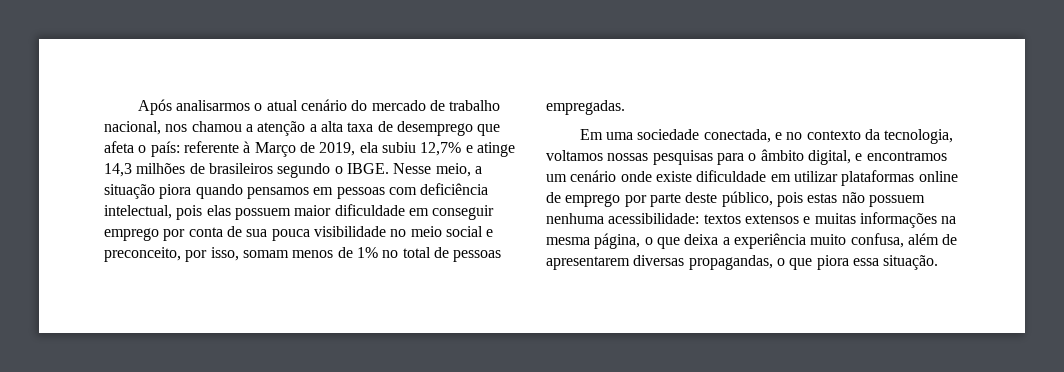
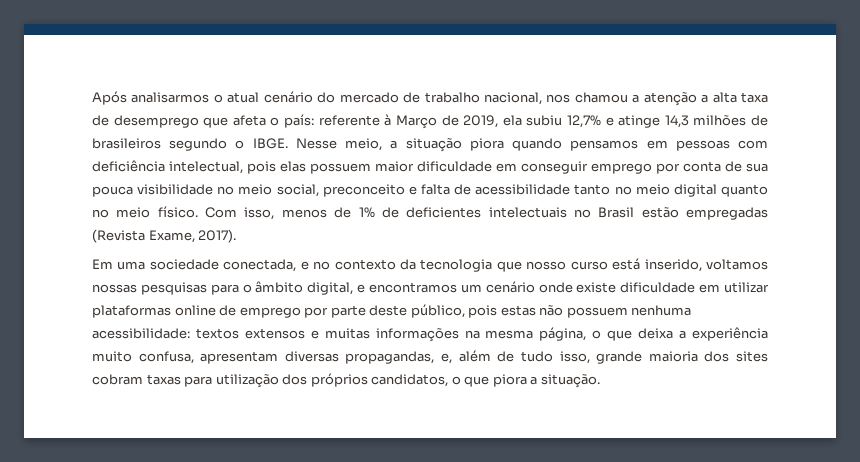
- Nesse meio, a situação piora quando pensamos em pessoas com deficiência intelectual, pois elas possuem maior dificuldade em conseguir emprego por conta de sua pouca visibilidade no meio social e preconceito, por isso, somam menos de 1% no total de pessoas empregadas.
+ Nesse meio, a situação piora quando pensamos em pessoas com deficiência intelectual, pois elas possuem maior dificuldade em conseguir emprego por conta de sua pouca visibilidade no meio social, preconceito e falta de acessibilidade tanto no meio digital quanto no meio físico. Com isso, menos de 1% de deficientes intelectuais no Brasil estão empregadas (Revista Exame, 2017).
- Em uma sociedade conectada, e no contexto da tecnologia, voltamos nossas pesquisas para o âmbito digital, e encontramos um cenário onde existe dificuldade em utilizar plataformas online de emprego por parte deste público, pois estas não possuem nenhuma acessibilidade: textos extensos e muitas informações na mesma página, o que deixa a experiência muito confusa, além de apresentarem diversas propagandas, o que piora essa situação.
+ Em uma sociedade conectada, e no contexto da tecnologia que nosso curso está inserido, voltamos nossas pesquisas para o âmbito digital, e encontramos um cenário onde existe dificuldade em utilizar plataformas online de emprego por parte deste público, pois estas não possuem nenhuma acessibilidade: textos extensos e muitas informações na mesma página, o que deixa a experiência muito confusa, apresentam diversas propagandas, e, além de tudo isso, grande maioria dos sites cobram taxas para utilização dos próprios candidatos, o que piora a situação.

